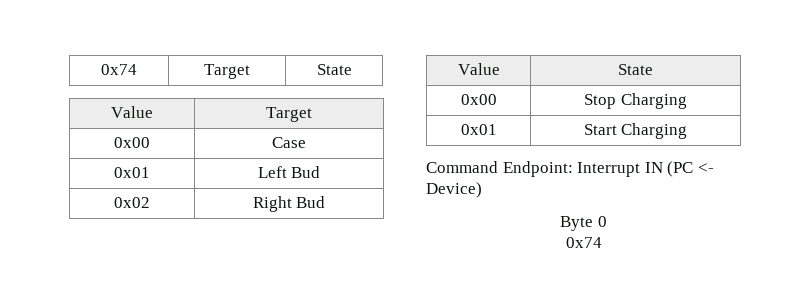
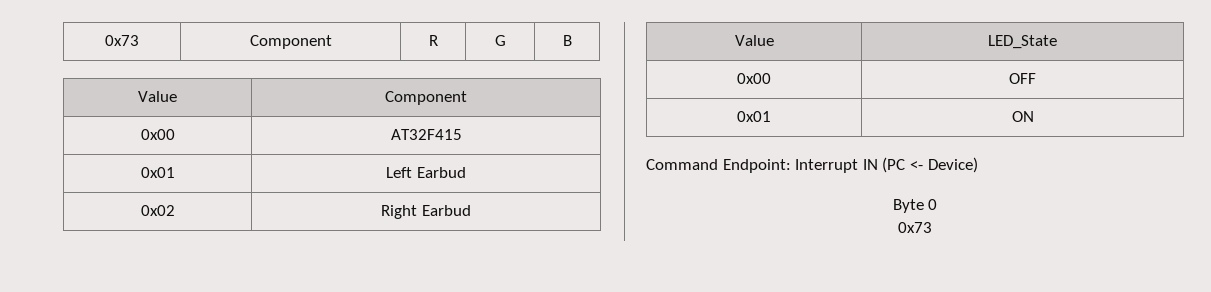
- 0x74 | Target | State
- Value | Target
- 0x00 | Case
+ 0x73 | Component | R | G | B
+ Value | Component
+ 0x00 | AT32F415
- 0x01 | Left Bud
+ 0x01 | Left Earbud
- 0x02 | Right Bud
- Value | State
- 0x00 | Stop Charging
- 0x01 | Start Charging
+ 0x02 | Right Earbud
+ Value | LED_State
+ 0x00 | OFF
+ 0x01 | ON
  Byte 0
- 0x74
+ 0x73

